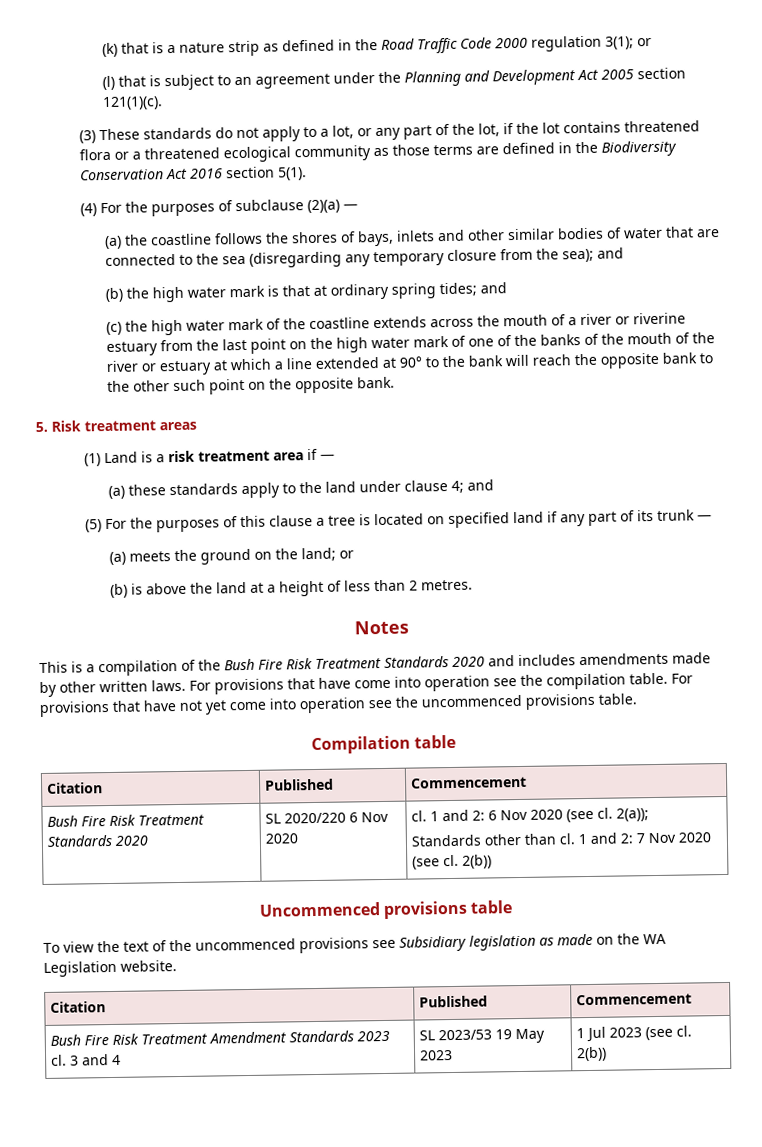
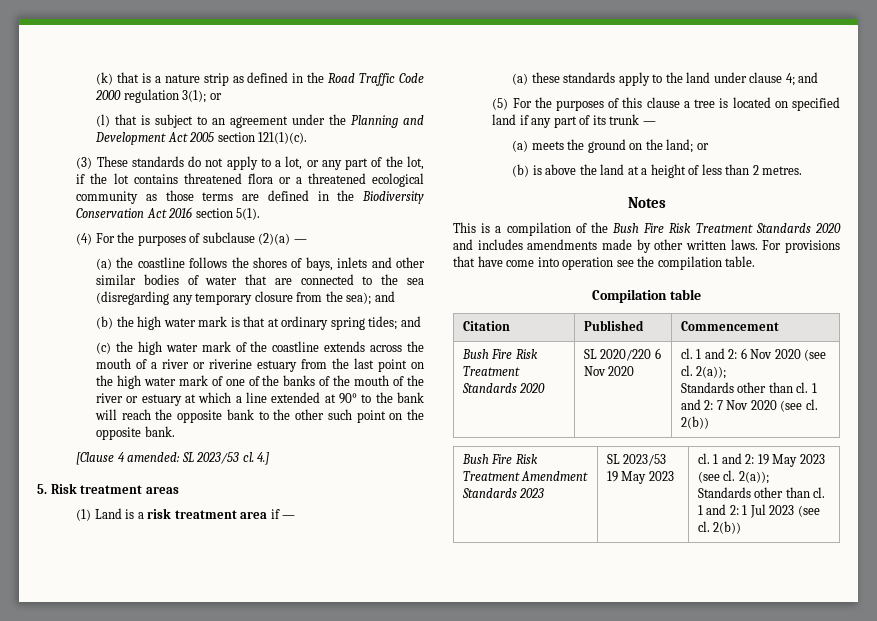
+ [Clause 4 amended: SL 2023/53 cl. 4.]
- For provisions that have not yet come into operation see the uncommenced provisions table.
- Uncommenced provisions table
- To view the text of the uncommenced provisions see Subsidiary legislation as made on the WA Legislation website.
- Citation | Published | Commencement
- Bush Fire Risk Treatment Amendment Standards 2023 cl. 3 and 4 | SL 2023/53 19 May 2023 | 1 Jul 2023 (see cl. 2(b))
+ Bush Fire Risk Treatment Amendment Standards 2023 | SL 2023/53 19 May 2023 | cl. 1 and 2: 19 May 2023 (see cl. 2(a));
+ Standards other than cl. 1 and 2: 1 Jul 2023 (see cl. 2(b))

